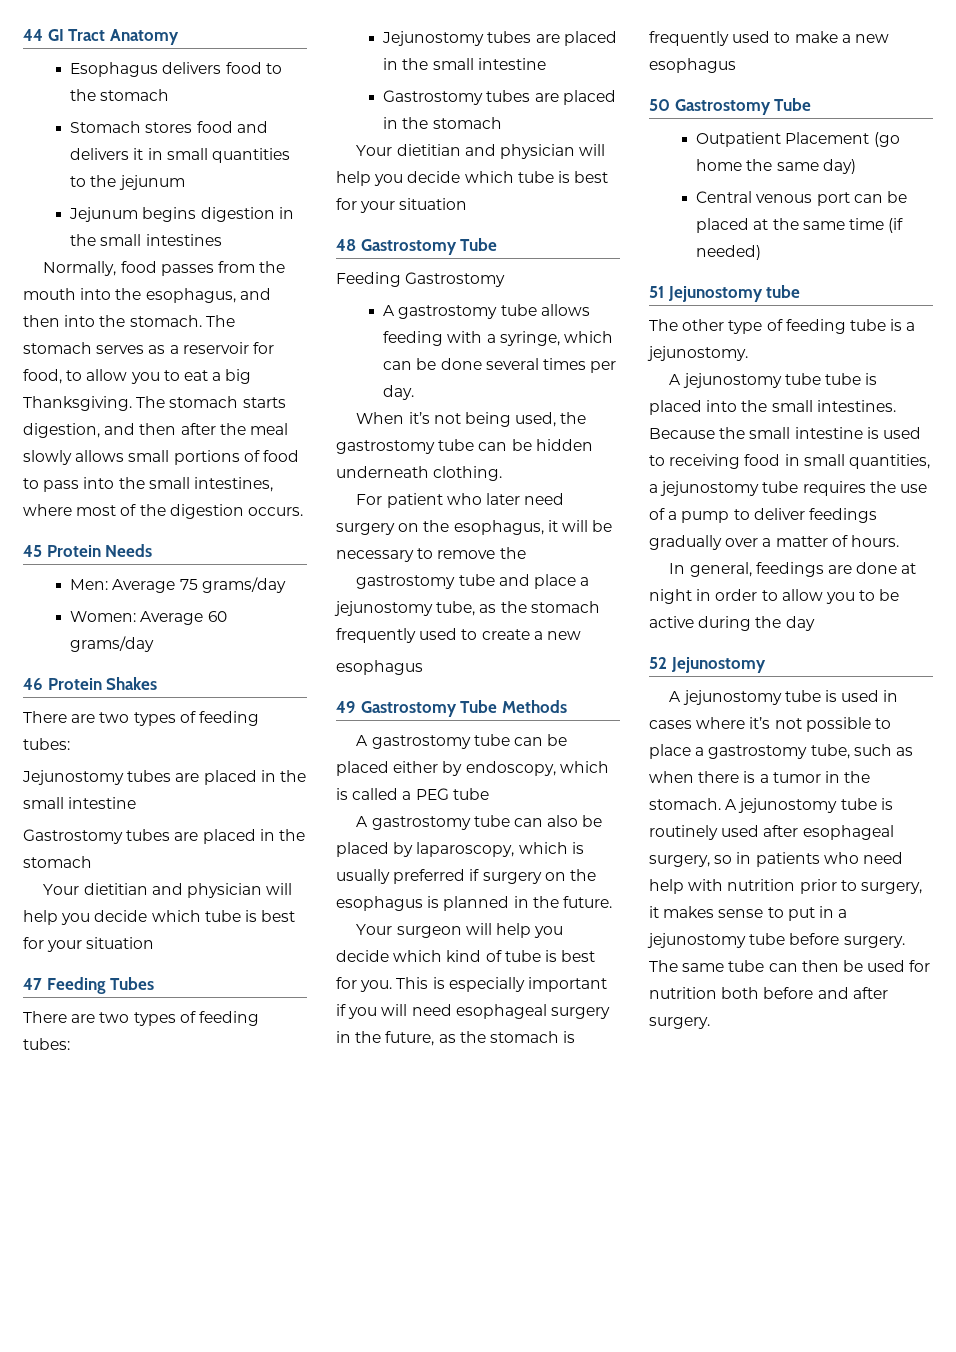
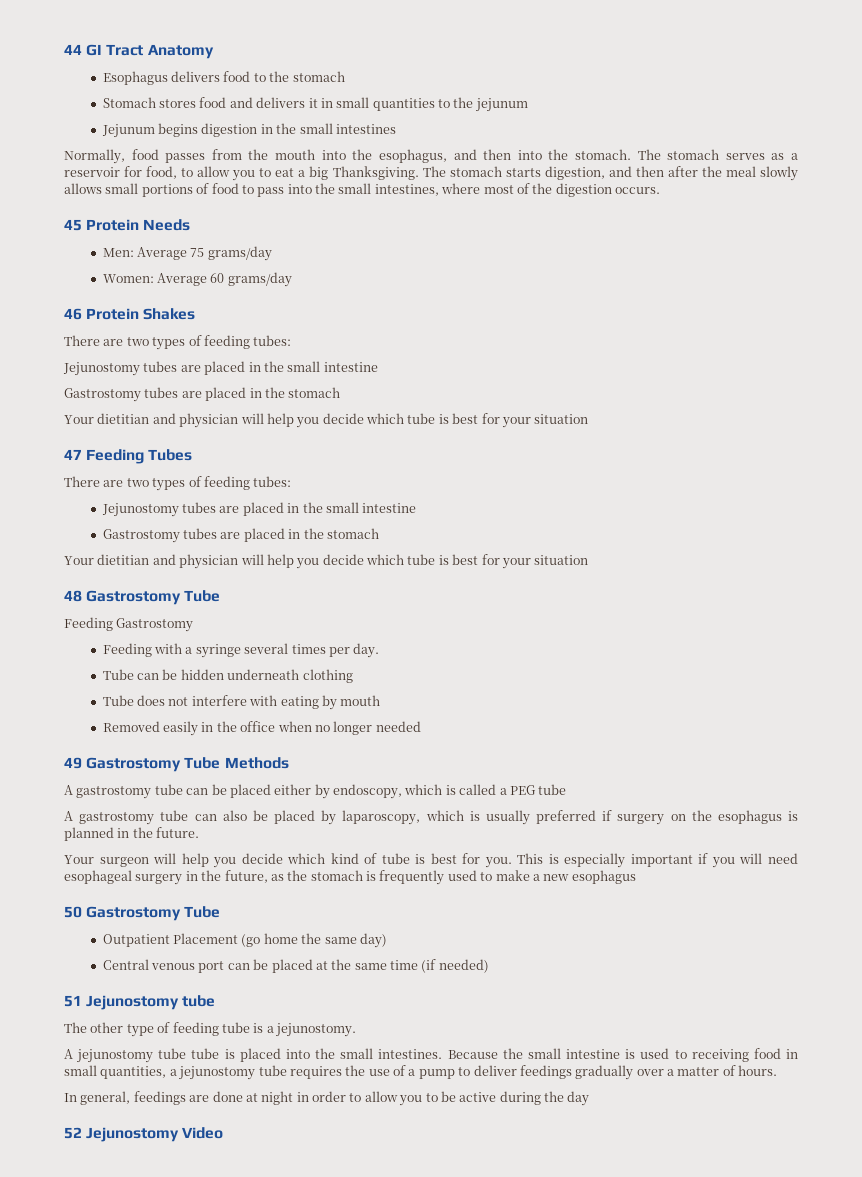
- A gastrostomy tube allows feeding with a syringe, which can be done several times per day.
- When it’s not being used, the gastrostomy tube can be hidden underneath clothing.
- For patient who later need surgery on the esophagus, it will be necessary to remove the
- gastrostomy tube and place a jejunostomy tube, as the stomach frequently used to create a new
- esophagus
+ Feeding with a syringe several times per day.
+ Tube can be hidden underneath clothing
+ Tube does not interfere with eating by mouth
+ Removed easily in the office when no longer needed
- 52 Jejunostomy
- A jejunostomy tube is used in cases where it’s not possible to place a gastrostomy tube, such as when there is a tumor in the stomach. A jejunostomy tube is routinely used after esophageal surgery, so in patients who need help with nutrition prior to surgery, it makes sense to put in a jejunostomy tube before surgery. The same tube can then be used for nutrition both before and after surgery.
+ 52 Jejunostomy Video

